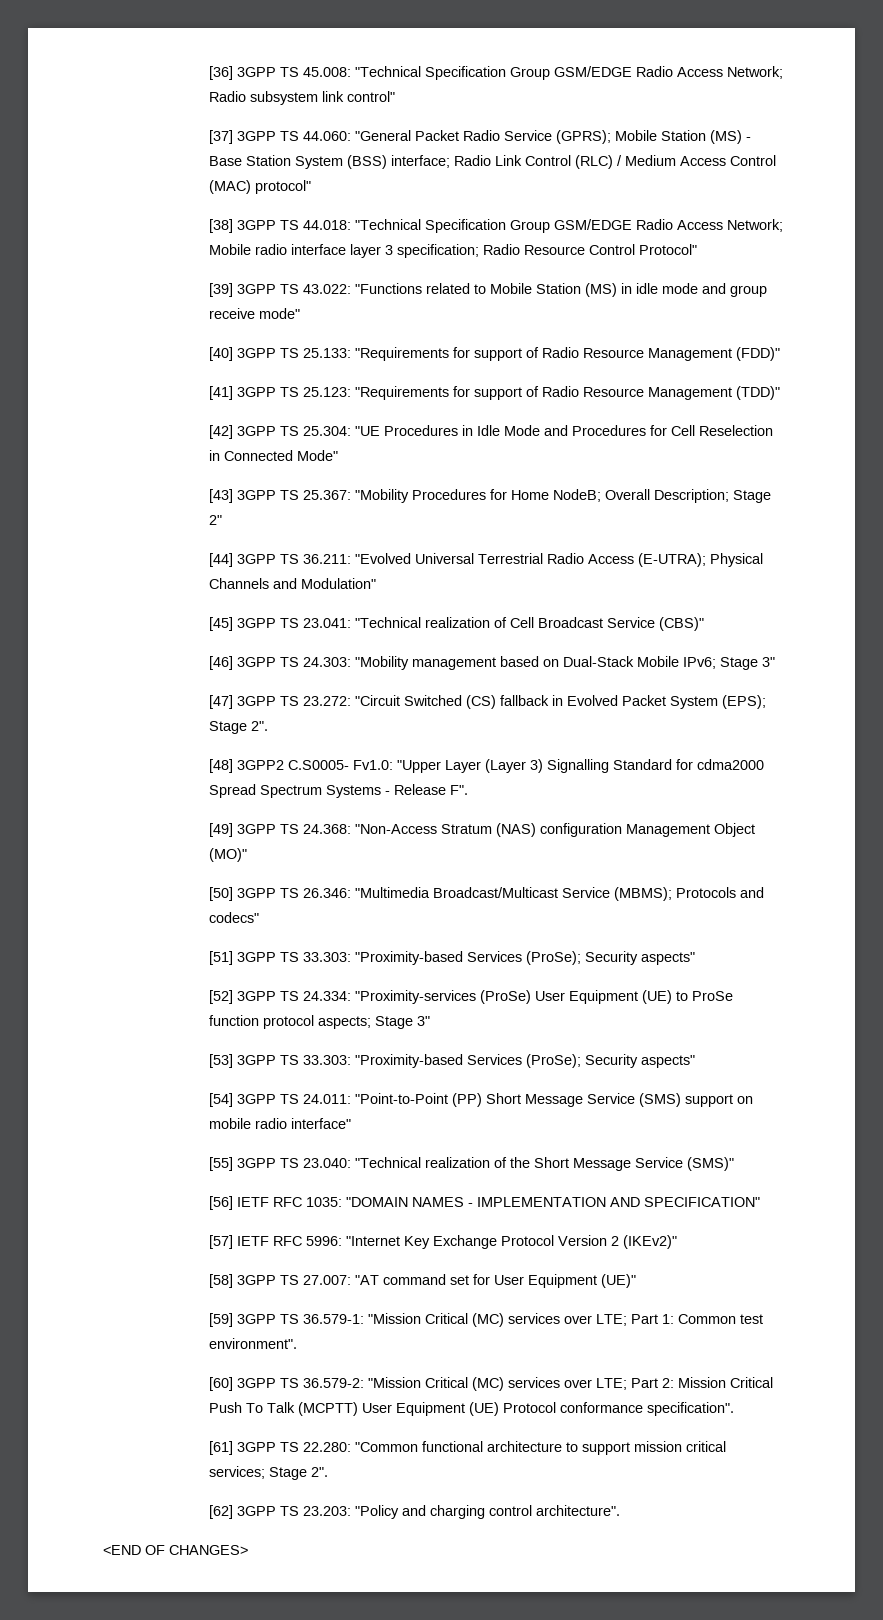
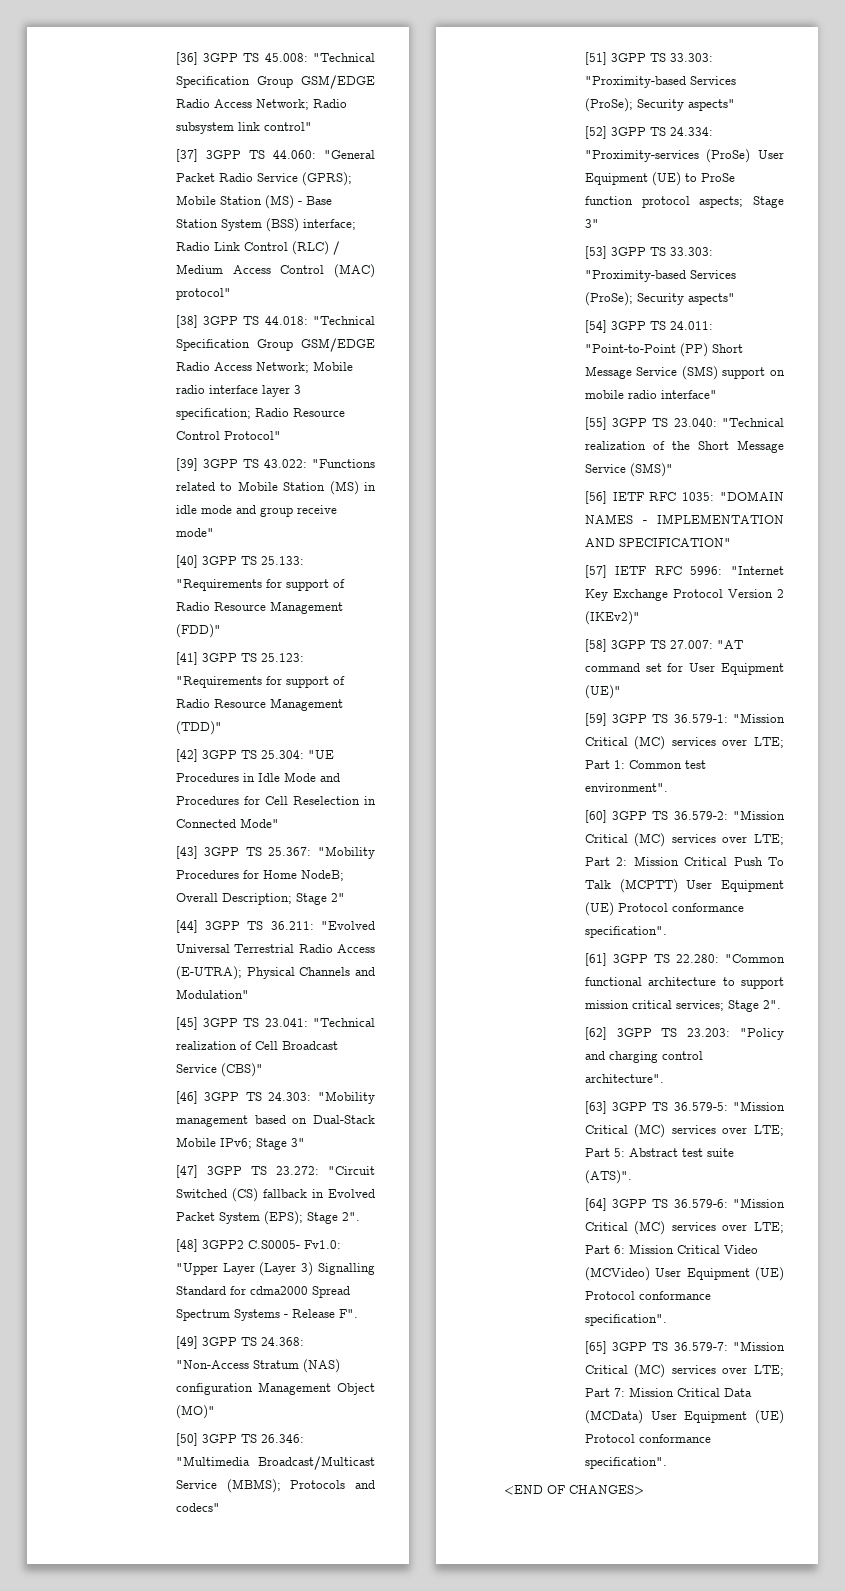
+ [63] 3GPP TS 36.579-5: "Mission Critical (MC) services over LTE; Part 5: Abstract test suite (ATS)".
+ [64] 3GPP TS 36.579-6: "Mission Critical (MC) services over LTE; Part 6: Mission Critical Video (MCVideo) User Equipment (UE) Protocol conformance specification".
+ [65] 3GPP TS 36.579-7: "Mission Critical (MC) services over LTE; Part 7: Mission Critical Data (MCData) User Equipment (UE) Protocol conformance specification".

